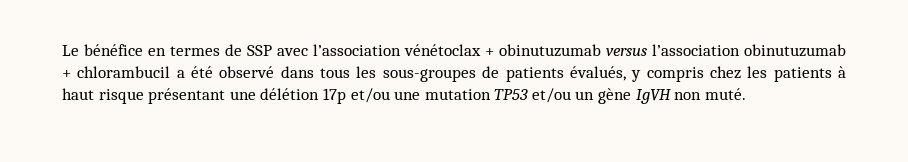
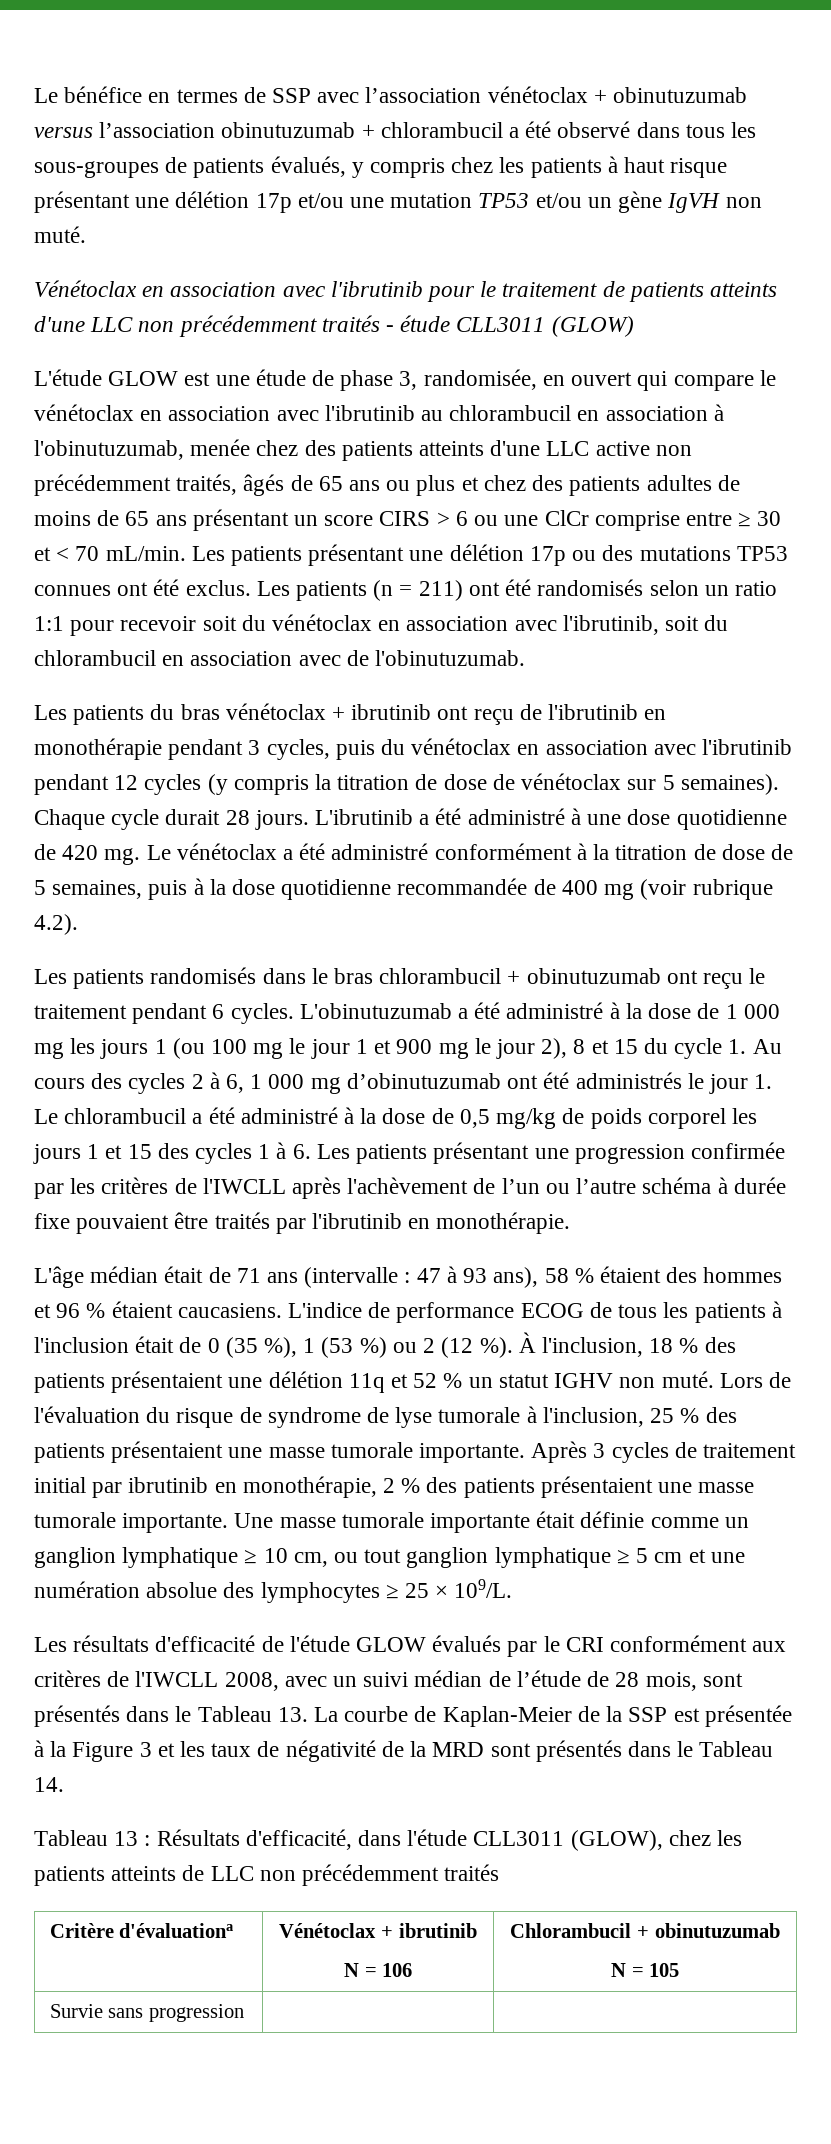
+ Vénétoclax en association avec l'ibrutinib pour le traitement de patients atteints d'une LLC non précédemment traités - étude CLL3011 (GLOW)
+ L'étude GLOW est une étude de phase 3, randomisée, en ouvert qui compare le vénétoclax en association avec l'ibrutinib au chlorambucil en association à l'obinutuzumab, menée chez des patients atteints d'une LLC active non précédemment traités, âgés de 65 ans ou plus et chez des patients adultes de moins de 65 ans présentant un score CIRS > 6 ou une ClCr comprise entre ≥ 30 et < 70 mL/min. Les patients présentant une délétion 17p ou des mutations TP53 connues ont été exclus. Les patients (n = 211) ont été randomisés selon un ratio 1:1 pour recevoir soit du vénétoclax en association avec l'ibrutinib, soit du chlorambucil en association avec de l'obinutuzumab.
+ Les patients du bras vénétoclax + ibrutinib ont reçu de l'ibrutinib en monothérapie pendant 3 cycles, puis du vénétoclax en association avec l'ibrutinib pendant 12 cycles (y compris la titration de dose de vénétoclax sur 5 semaines). Chaque cycle durait 28 jours. L'ibrutinib a été administré à une dose quotidienne de 420 mg. Le vénétoclax a été administré conformément à la titration de dose de 5 semaines, puis à la dose quotidienne recommandée de 400 mg (voir rubrique 4.2).
+ Les patients randomisés dans le bras chlorambucil + obinutuzumab ont reçu le traitement pendant 6 cycles. L'obinutuzumab a été administré à la dose de 1 000 mg les jours 1 (ou 100 mg le jour 1 et 900 mg le jour 2), 8 et 15 du cycle 1. Au cours des cycles 2 à 6, 1 000 mg d’obinutuzumab ont été administrés le jour 1. Le chlorambucil a été administré à la dose de 0,5 mg/kg de poids corporel les jours 1 et 15 des cycles 1 à 6. Les patients présentant une progression confirmée par les critères de l'IWCLL après l'achèvement de l’un ou l’autre schéma à durée fixe pouvaient être traités par l'ibrutinib en monothérapie.
+ L'âge médian était de 71 ans (intervalle : 47 à 93 ans), 58 % étaient des hommes et 96 % étaient caucasiens. L'indice de performance ECOG de tous les patients à l'inclusion était de 0 (35 %), 1 (53 %) ou 2 (12 %). À l'inclusion, 18 % des patients présentaient une délétion 11q et 52 % un statut IGHV non muté. Lors de l'évaluation du risque de syndrome de lyse tumorale à l'inclusion, 25 % des patients présentaient une masse tumorale importante. Après 3 cycles de traitement initial par ibrutinib en monothérapie, 2 % des patients présentaient une masse tumorale importante. Une masse tumorale importante était définie comme un ganglion lymphatique ≥ 10 cm, ou tout ganglion lymphatique ≥ 5 cm et une numération absolue des lymphocytes ≥ 25 × 109/L.
+ Les résultats d'efficacité de l'étude GLOW évalués par le CRI conformément aux critères de l'IWCLL 2008, avec un suivi médian de l’étude de 28 mois, sont présentés dans le Tableau 13. La courbe de Kaplan-Meier de la SSP est présentée à la Figure 3 et les taux de négativité de la MRD sont présentés dans le Tableau 14.
+ Tableau 13 : Résultats d'efficacité, dans l'étude CLL3011 (GLOW), chez les patients atteints de LLC non précédemment traités
+ Critère d'évaluationa | Vénétoclax + ibrutinib
+ N = 106 | Chlorambucil + obinutuzumab
+ N = 105
+ Survie sans progression | |

